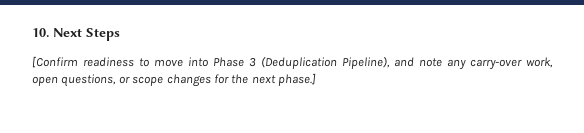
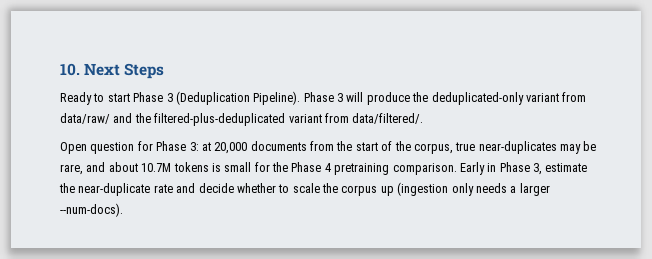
- [Confirm readiness to move into Phase 3 (Deduplication Pipeline), and note any carry-over work, open questions, or scope changes for the next phase.]
+ Ready to start Phase 3 (Deduplication Pipeline). Phase 3 will produce the deduplicated-only variant from data/raw/ and the filtered-plus-deduplicated variant from data/filtered/.
+ Open question for Phase 3: at 20,000 documents from the start of the corpus, true near-duplicates may be rare, and about 10.7M tokens is small for the Phase 4 pretraining comparison. Early in Phase 3, estimate the near-duplicate rate and decide whether to scale the corpus up (ingestion only needs a larger --num-docs).

